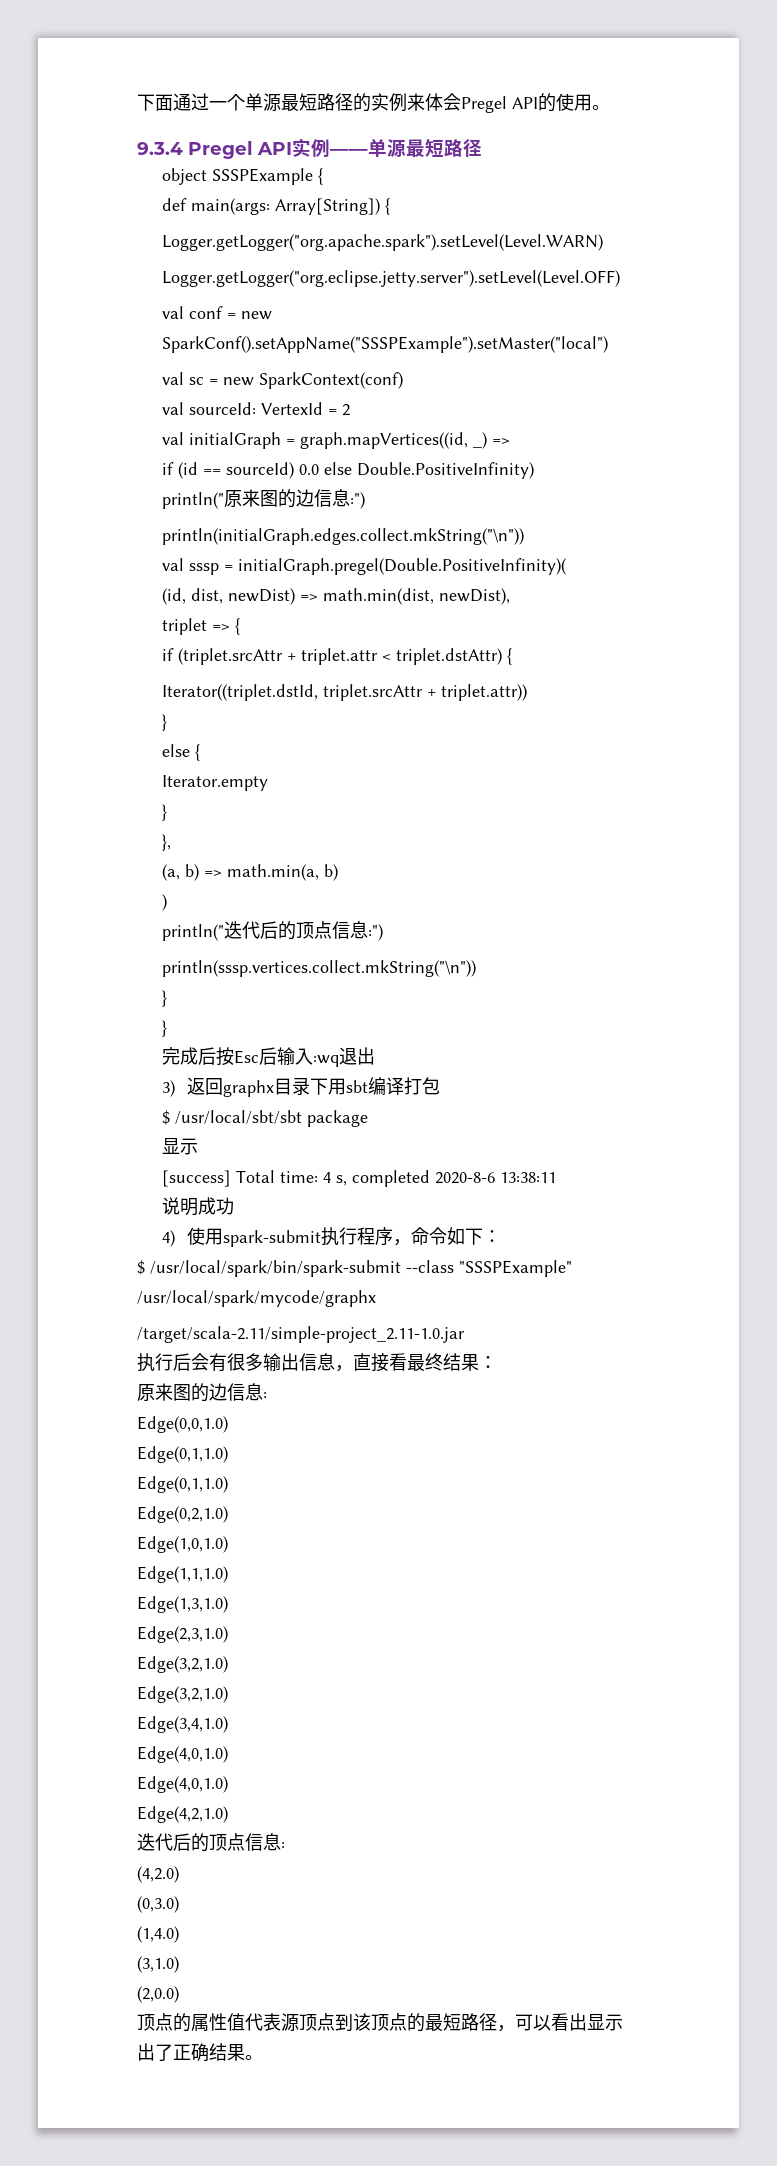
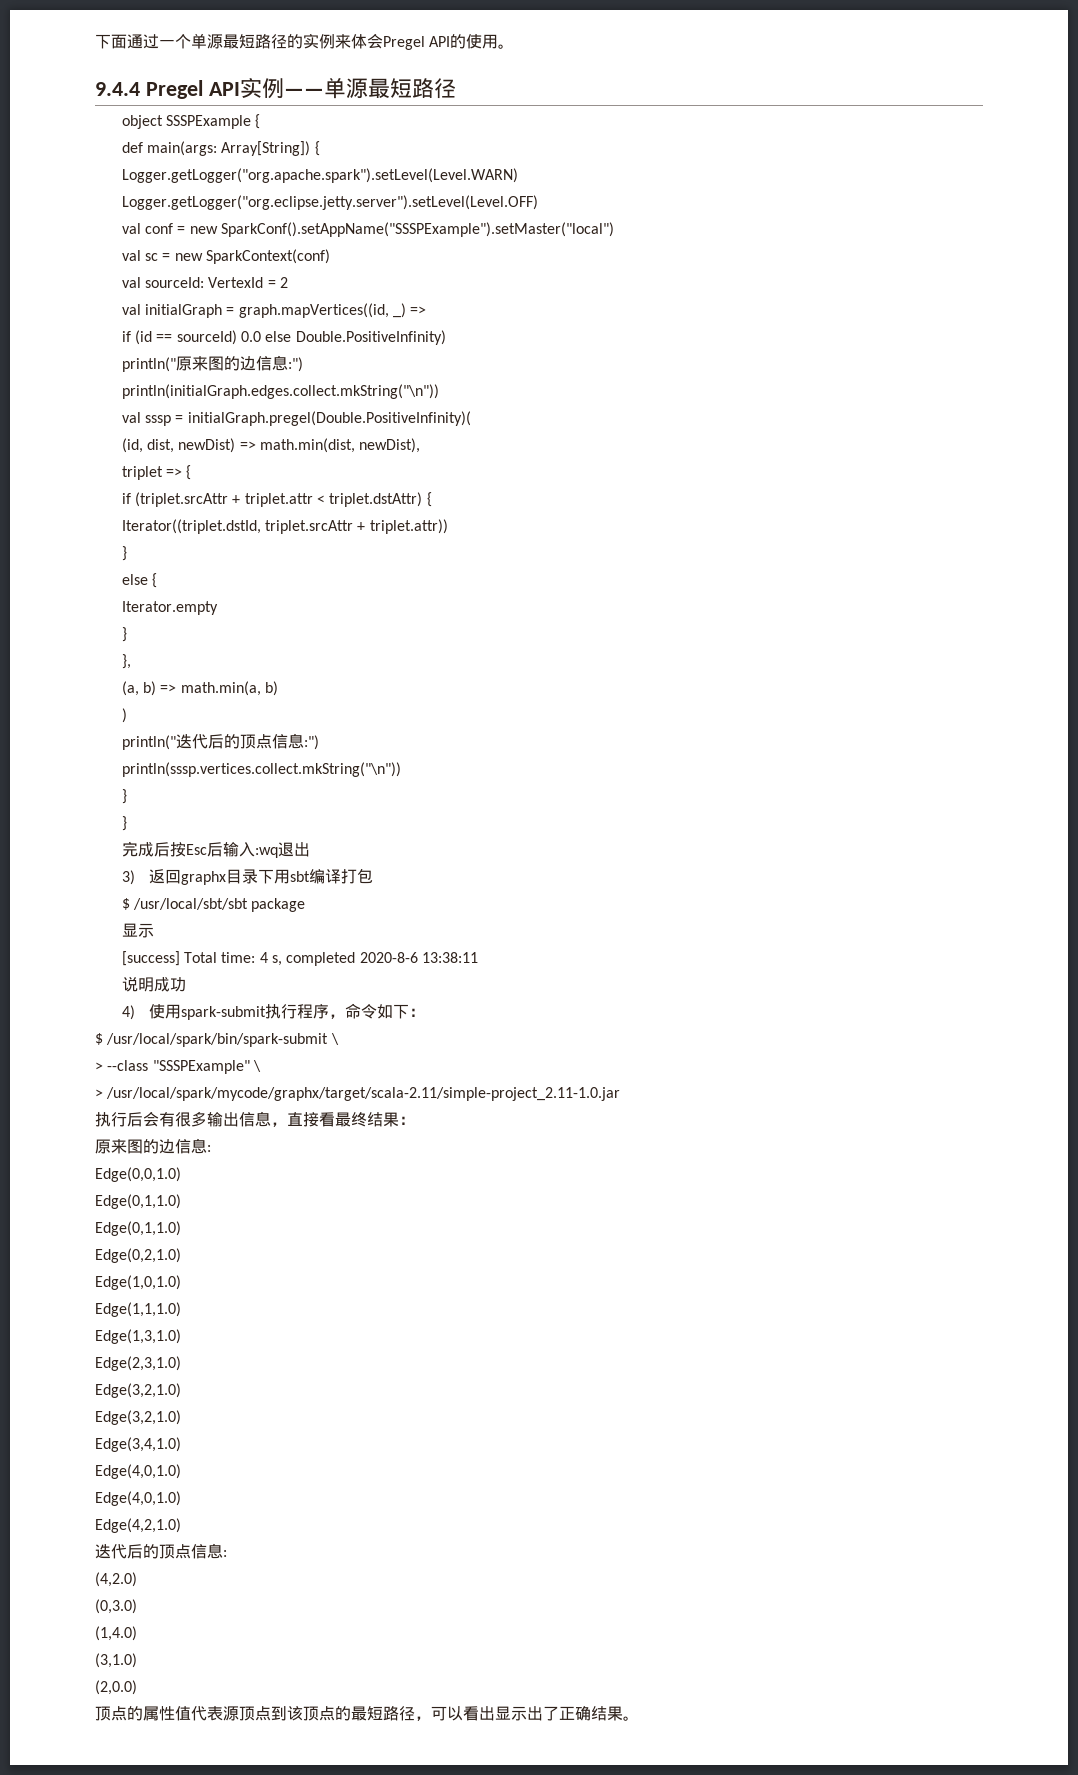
- 9.3.4 Pregel API实例——单源最短路径
+ 9.4.4 Pregel API实例——单源最短路径
- $ /usr/local/spark/bin/spark-submit --class "SSSPExample" /usr/local/spark/mycode/graphx
- /target/scala-2.11/simple-project_2.11-1.0.jar
+ $ /usr/local/spark/bin/spark-submit \
+ > --class "SSSPExample" \
+ > /usr/local/spark/mycode/graphx/target/scala-2.11/simple-project_2.11-1.0.jar

